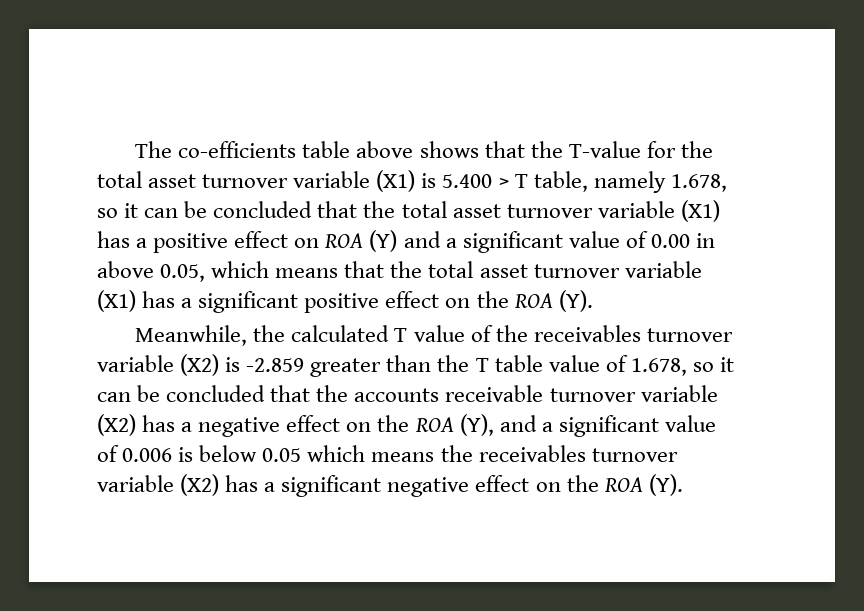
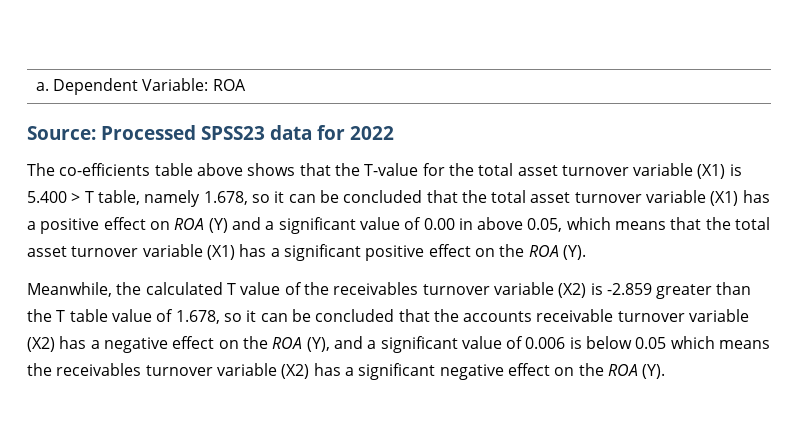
+ a. Dependent Variable: ROA
+ Source: Processed SPSS23 data for 2022

